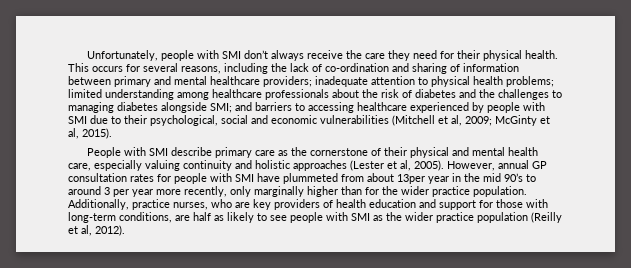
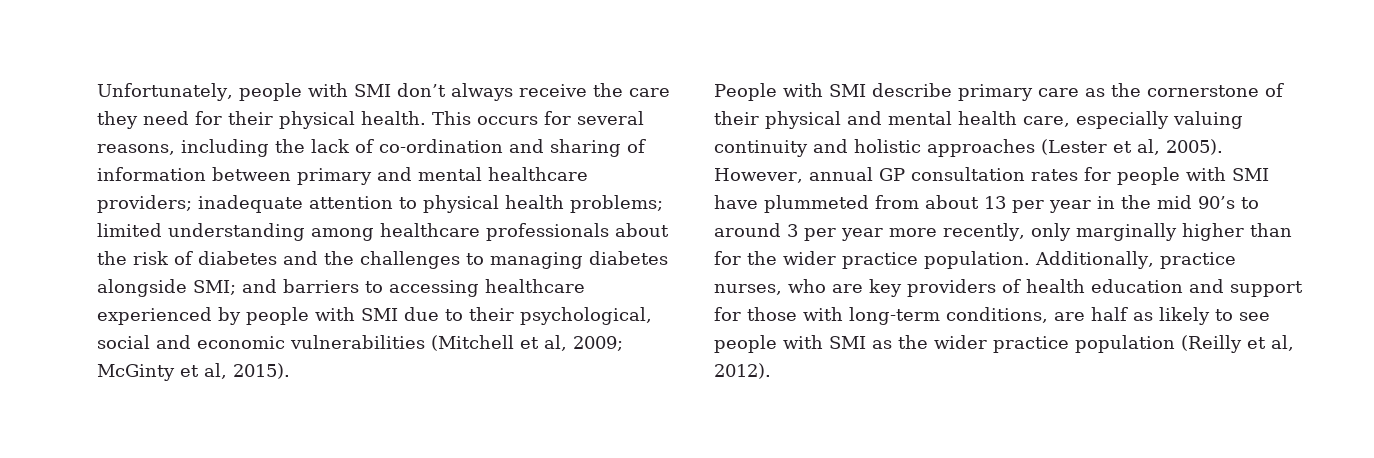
- However, annual GP consultation rates for people with SMI have plummeted from about 13per year in the mid 90’s to around 3 per year more recently, only marginally higher than for the wider practice population.
+ However, annual GP consultation rates for people with SMI have plummeted from about 13 per year in the mid 90’s to around 3 per year more recently, only marginally higher than for the wider practice population.

